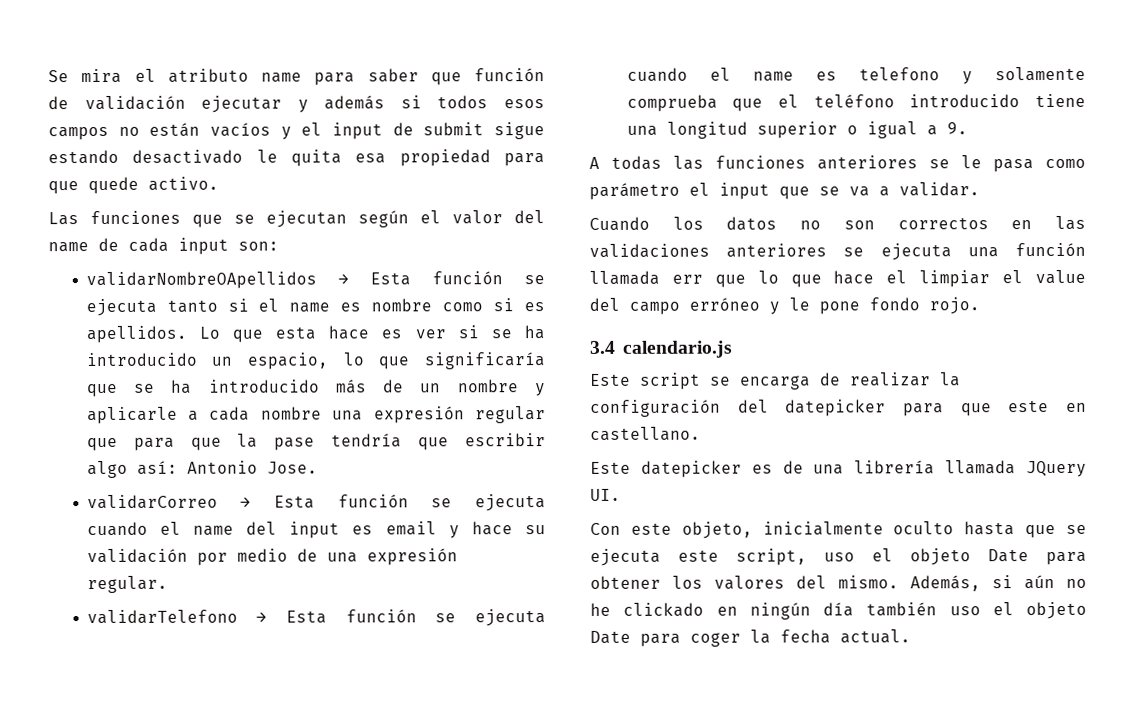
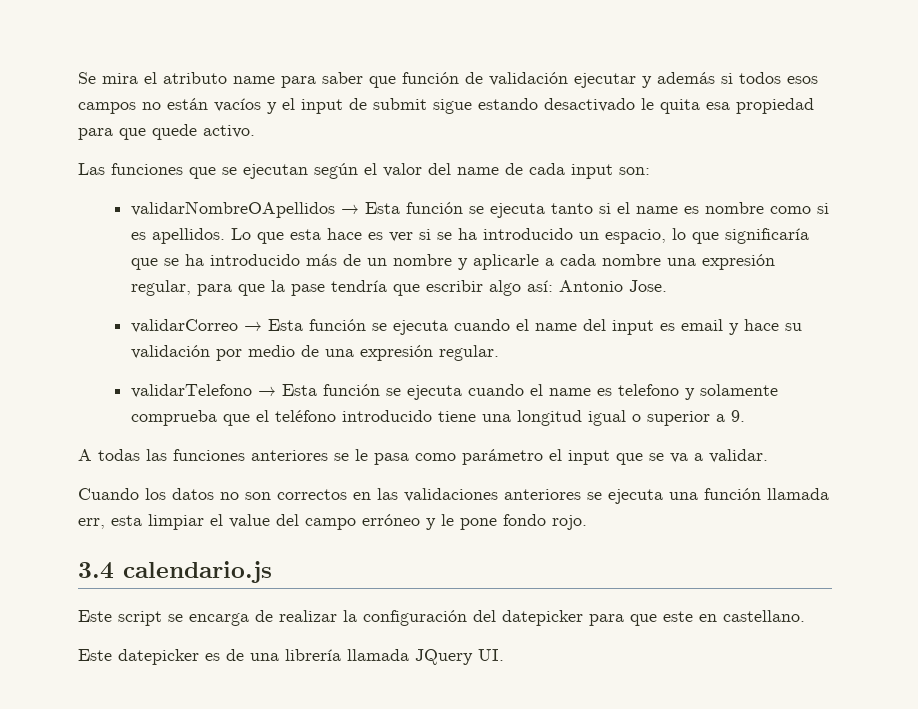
- Lo que esta hace es ver si se ha introducido un espacio, lo que significaría que se ha introducido más de un nombre y aplicarle a cada nombre una expresión regular que para que la pase tendría que escribir algo así: Antonio Jose.
+ Lo que esta hace es ver si se ha introducido un espacio, lo que significaría que se ha introducido más de un nombre y aplicarle a cada nombre una expresión regular, para que la pase tendría que escribir algo así: Antonio Jose.
- validarTelefono → Esta función se ejecuta cuando el name es telefono y solamente comprueba que el teléfono introducido tiene una longitud superior o igual a 9.
+ validarTelefono → Esta función se ejecuta cuando el name es telefono y solamente comprueba que el teléfono introducido tiene una longitud igual o superior a 9.
- Cuando los datos no son correctos en las validaciones anteriores se ejecuta una función llamada err que lo que hace el limpiar el value del campo erróneo y le pone fondo rojo.
+ Cuando los datos no son correctos en las validaciones anteriores se ejecuta una función llamada err, esta limpiar el value del campo erróneo y le pone fondo rojo.
- Con este objeto, inicialmente oculto hasta que se ejecuta este script, uso el objeto Date para obtener los valores del mismo. Además, si aún no he clickado en ningún día también uso el objeto Date para coger la fecha actual.

